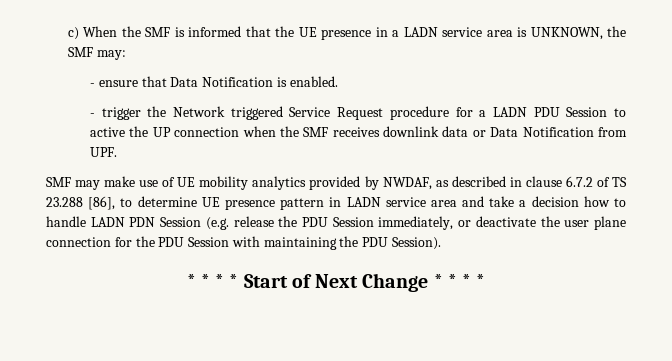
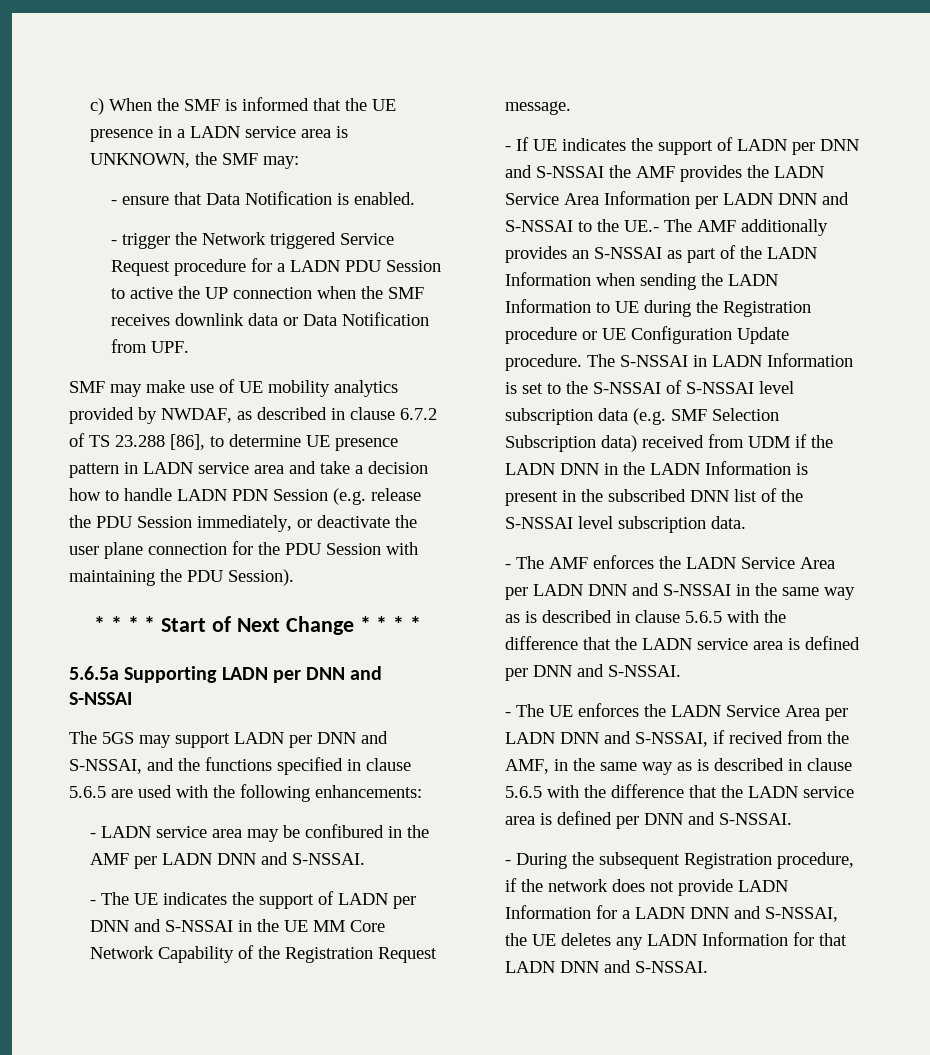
+ 5.6.5a Supporting LADN per DNN and S-NSSAI
+ The 5GS may support LADN per DNN and S-NSSAI, and the functions specified in clause 5.6.5 are used with the following enhancements:
+ - LADN service area may be confibured in the AMF per LADN DNN and S-NSSAI.
+ - The UE indicates the support of LADN per DNN and S-NSSAI in the UE MM Core Network Capability of the Registration Request message.
+ - If UE indicates the support of LADN per DNN and S-NSSAI the AMF provides the LADN Service Area Information per LADN DNN and S-NSSAI to the UE.- The AMF additionally provides an S-NSSAI as part of the LADN Information when sending the LADN Information to UE during the Registration procedure or UE Configuration Update procedure. The S-NSSAI in LADN Information is set to the S-NSSAI of S-NSSAI level subscription data (e.g. SMF Selection Subscription data) received from UDM if the LADN DNN in the LADN Information is present in the subscribed DNN list of the S-NSSAI level subscription data.
+ - The AMF enforces the LADN Service Area per LADN DNN and S-NSSAI in the same way as is described in clause 5.6.5 with the difference that the LADN service area is defined per DNN and S-NSSAI.
+ - The UE enforces the LADN Service Area per LADN DNN and S-NSSAI, if recived from the AMF, in the same way as is described in clause 5.6.5 with the difference that the LADN service area is defined per DNN and S-NSSAI.
+ - During the subsequent Registration procedure, if the network does not provide LADN Information for a LADN DNN and S-NSSAI, the UE deletes any LADN Information for that LADN DNN and S-NSSAI.

